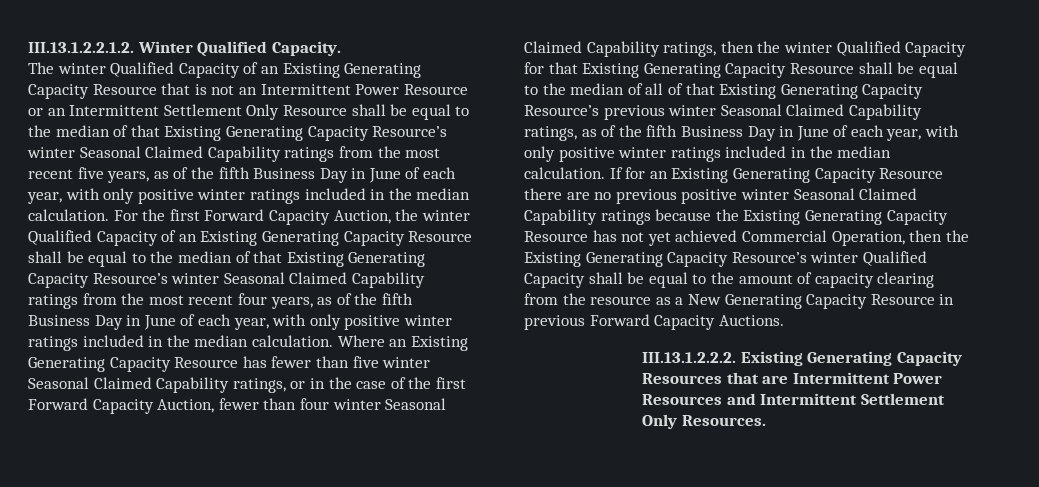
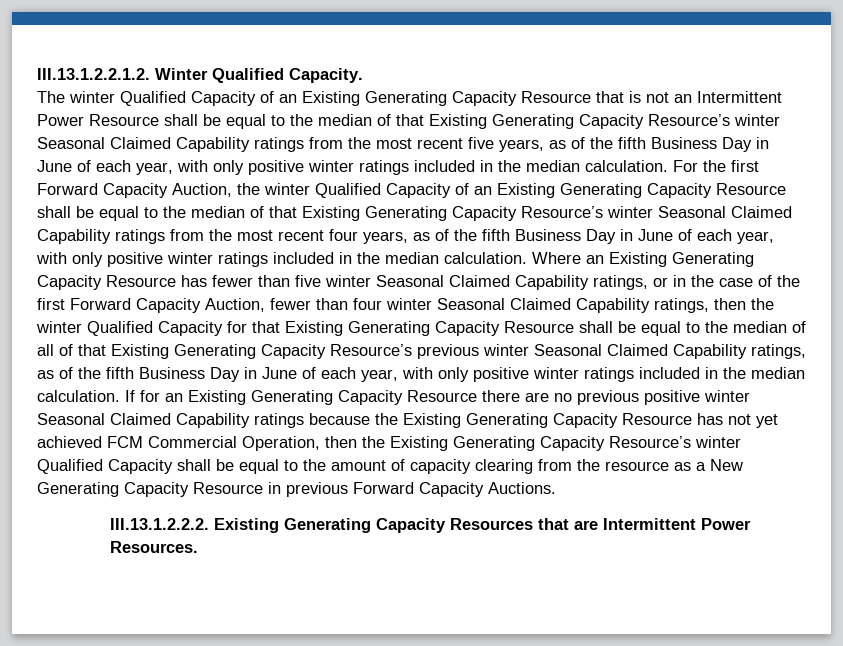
- The winter Qualified Capacity of an Existing Generating Capacity Resource that is not an Intermittent Power Resource or an Intermittent Settlement Only Resource shall be equal to the median of that Existing Generating Capacity Resource’s winter Seasonal Claimed Capability ratings from the most recent five years, as of the fifth Business Day in June of each year, with only positive winter ratings included in the median calculation.
+ The winter Qualified Capacity of an Existing Generating Capacity Resource that is not an Intermittent Power Resource shall be equal to the median of that Existing Generating Capacity Resource’s winter Seasonal Claimed Capability ratings from the most recent five years, as of the fifth Business Day in June of each year, with only positive winter ratings included in the median calculation.
- If for an Existing Generating Capacity Resource there are no previous positive winter Seasonal Claimed Capability ratings because the Existing Generating Capacity Resource has not yet achieved Commercial Operation, then the Existing Generating Capacity Resource’s winter Qualified Capacity shall be equal to the amount of capacity clearing from the resource as a New Generating Capacity Resource in previous Forward Capacity Auctions.
+ If for an Existing Generating Capacity Resource there are no previous positive winter Seasonal Claimed Capability ratings because the Existing Generating Capacity Resource has not yet achieved FCM Commercial Operation, then the Existing Generating Capacity Resource’s winter Qualified Capacity shall be equal to the amount of capacity clearing from the resource as a New Generating Capacity Resource in previous Forward Capacity Auctions.
- III.13.1.2.2.2. Existing Generating Capacity Resources that are Intermittent Power Resources and Intermittent Settlement Only Resources.
+ III.13.1.2.2.2. Existing Generating Capacity Resources that are Intermittent Power Resources.

